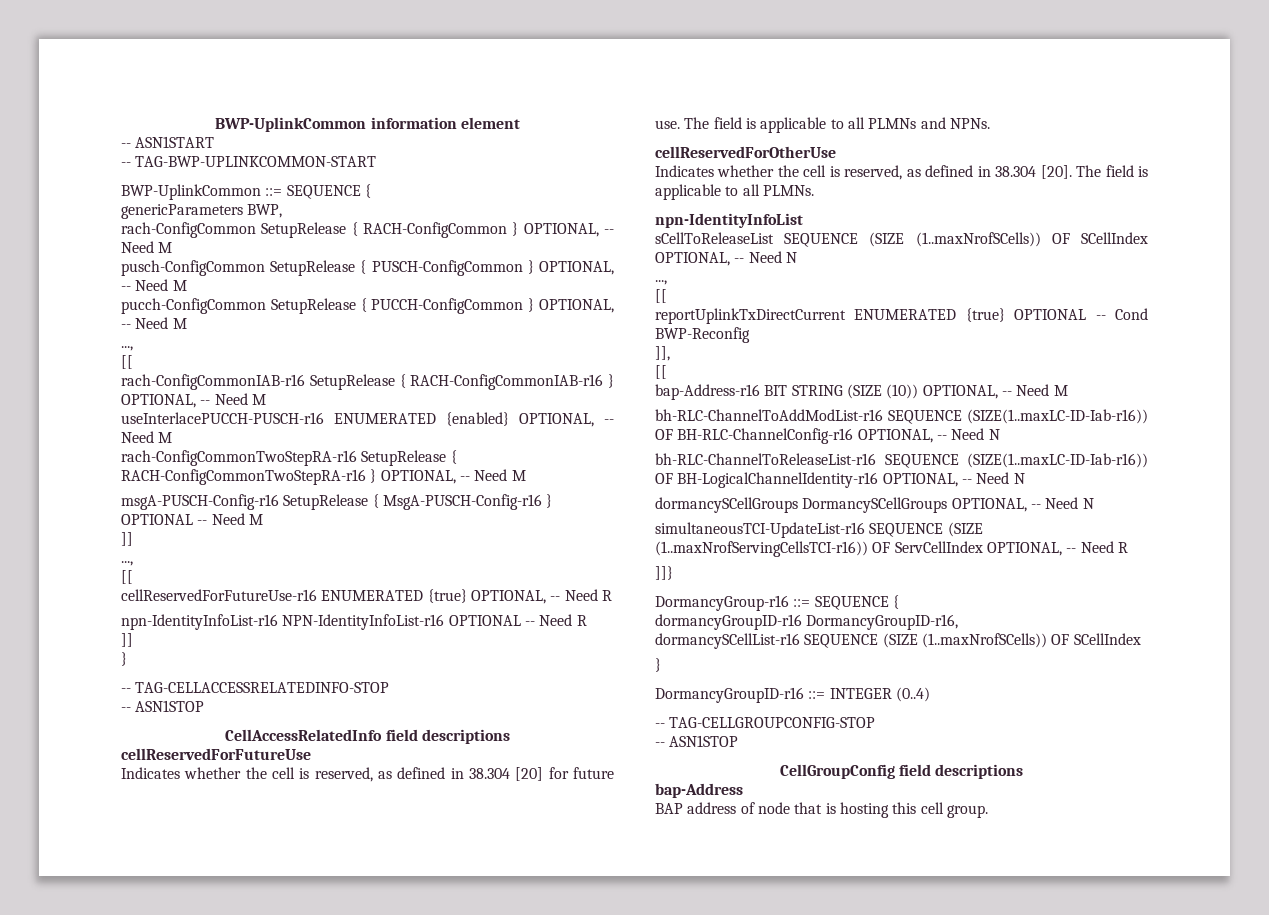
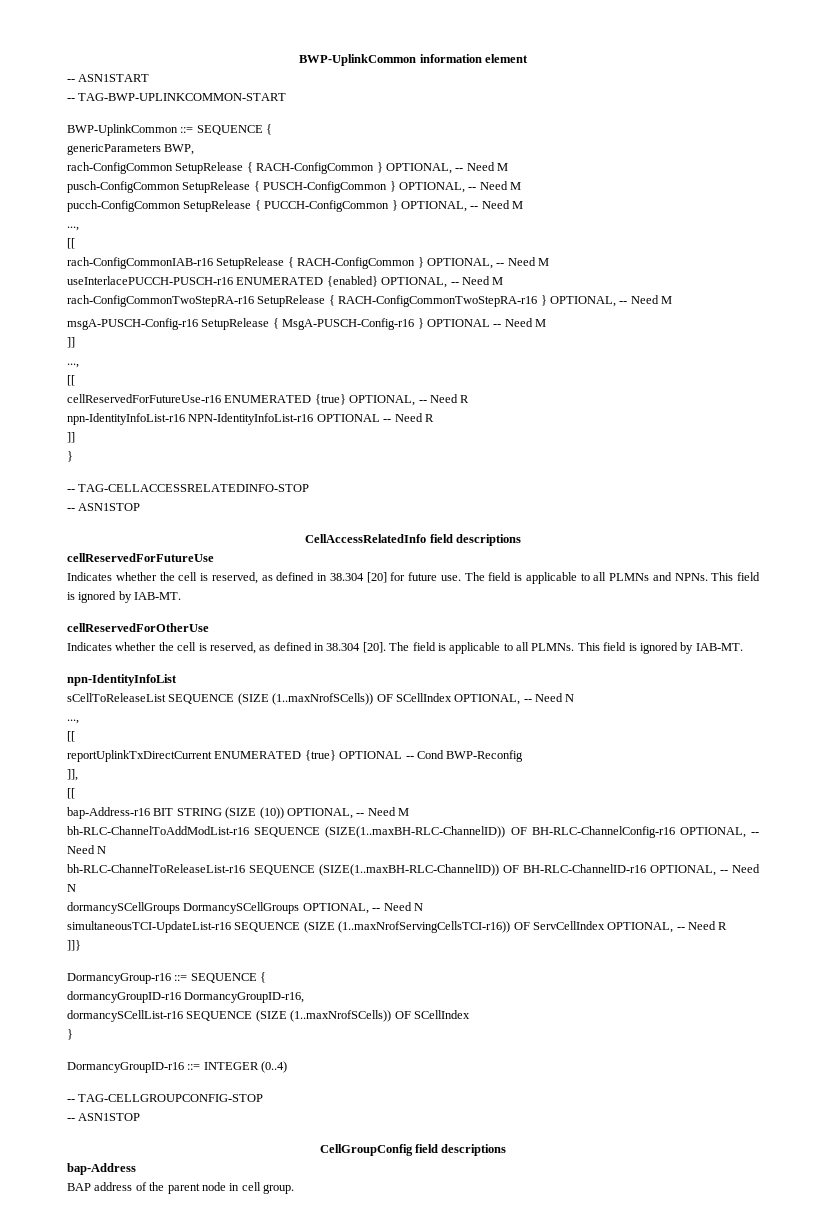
- rach-ConfigCommonIAB-r16 SetupRelease { RACH-ConfigCommonIAB-r16 } OPTIONAL, -- Need M
+ rach-ConfigCommonIAB-r16 SetupRelease { RACH-ConfigCommon } OPTIONAL, -- Need M
- The field is applicable to all PLMNs and NPNs.
+ The field is applicable to all PLMNs and NPNs. This field is ignored by IAB-MT.
- The field is applicable to all PLMNs.
+ The field is applicable to all PLMNs. This field is ignored by IAB-MT.
- bh-RLC-ChannelToAddModList-r16 SEQUENCE (SIZE(1..maxLC-ID-Iab-r16)) OF BH-RLC-ChannelConfig-r16 OPTIONAL, -- Need N
+ bh-RLC-ChannelToAddModList-r16 SEQUENCE (SIZE(1..maxBH-RLC-ChannelID)) OF BH-RLC-ChannelConfig-r16 OPTIONAL, -- Need N
- bh-RLC-ChannelToReleaseList-r16 SEQUENCE (SIZE(1..maxLC-ID-Iab-r16)) OF BH-LogicalChannelIdentity-r16 OPTIONAL, -- Need N
+ bh-RLC-ChannelToReleaseList-r16 SEQUENCE (SIZE(1..maxBH-RLC-ChannelID)) OF BH-RLC-ChannelID-r16 OPTIONAL, -- Need N
- BAP address of node that is hosting this cell group.
+ BAP address of the parent node in cell group.

